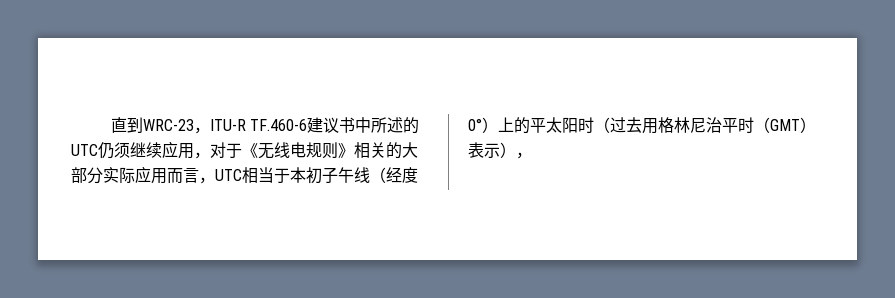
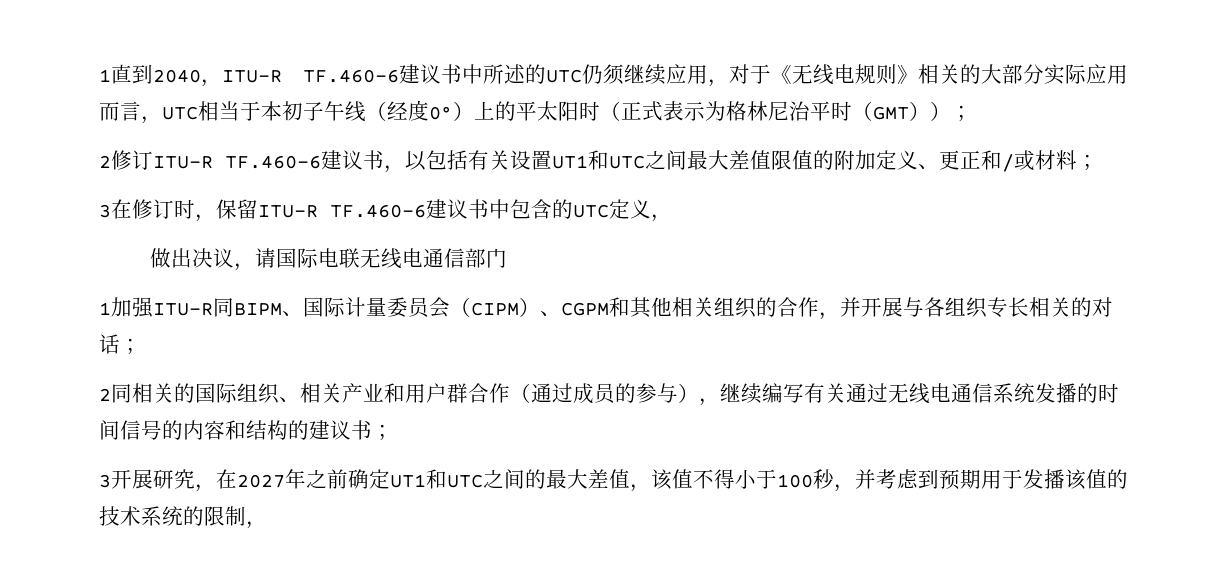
- 直到WRC-23，ITU-R TF.460-6建议书中所述的UTC仍须继续应用，对于《无线电规则》相关的大部分实际应用而言，UTC相当于本初子午线（经度0°）上的平太阳时（过去用格林尼治平时（GMT）表示），
+ 1直到2040，ITU-R TF.460-6建议书中所述的UTC仍须继续应用，对于《无线电规则》相关的大部分实际应用而言，UTC相当于本初子午线（经度0°）上的平太阳时（正式表示为格林尼治平时（GMT））；
+ 2修订ITU-R TF.460-6建议书，以包括有关设置UT1和UTC之间最大差值限值的附加定义、更正和/或材料；
+ 3在修订时，保留ITU-R TF.460-6建议书中包含的UTC定义，
+ 做出决议，请国际电联无线电通信部门
+ 1加强ITU-R同BIPM、国际计量委员会（CIPM）、CGPM和其他相关组织的合作，并开展与各组织专长相关的对话；
+ 2同相关的国际组织、相关产业和用户群合作（通过成员的参与），继续编写有关通过无线电通信系统发播的时间信号的内容和结构的建议书；
+ 3开展研究，在2027年之前确定UT1和UTC之间的最大差值，该值不得小于100秒，并考虑到预期用于发播该值的技术系统的限制，

